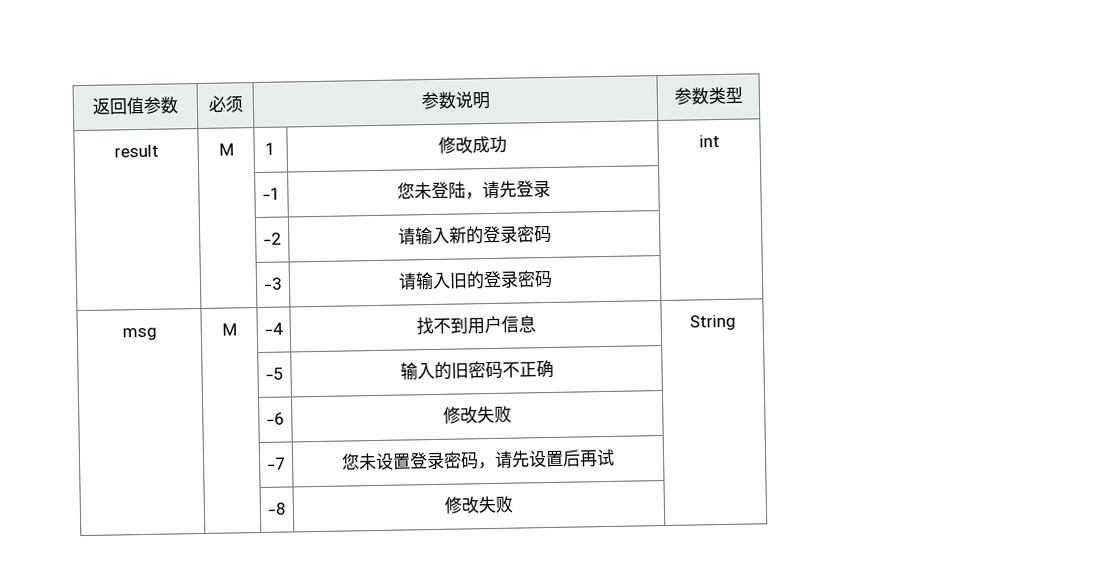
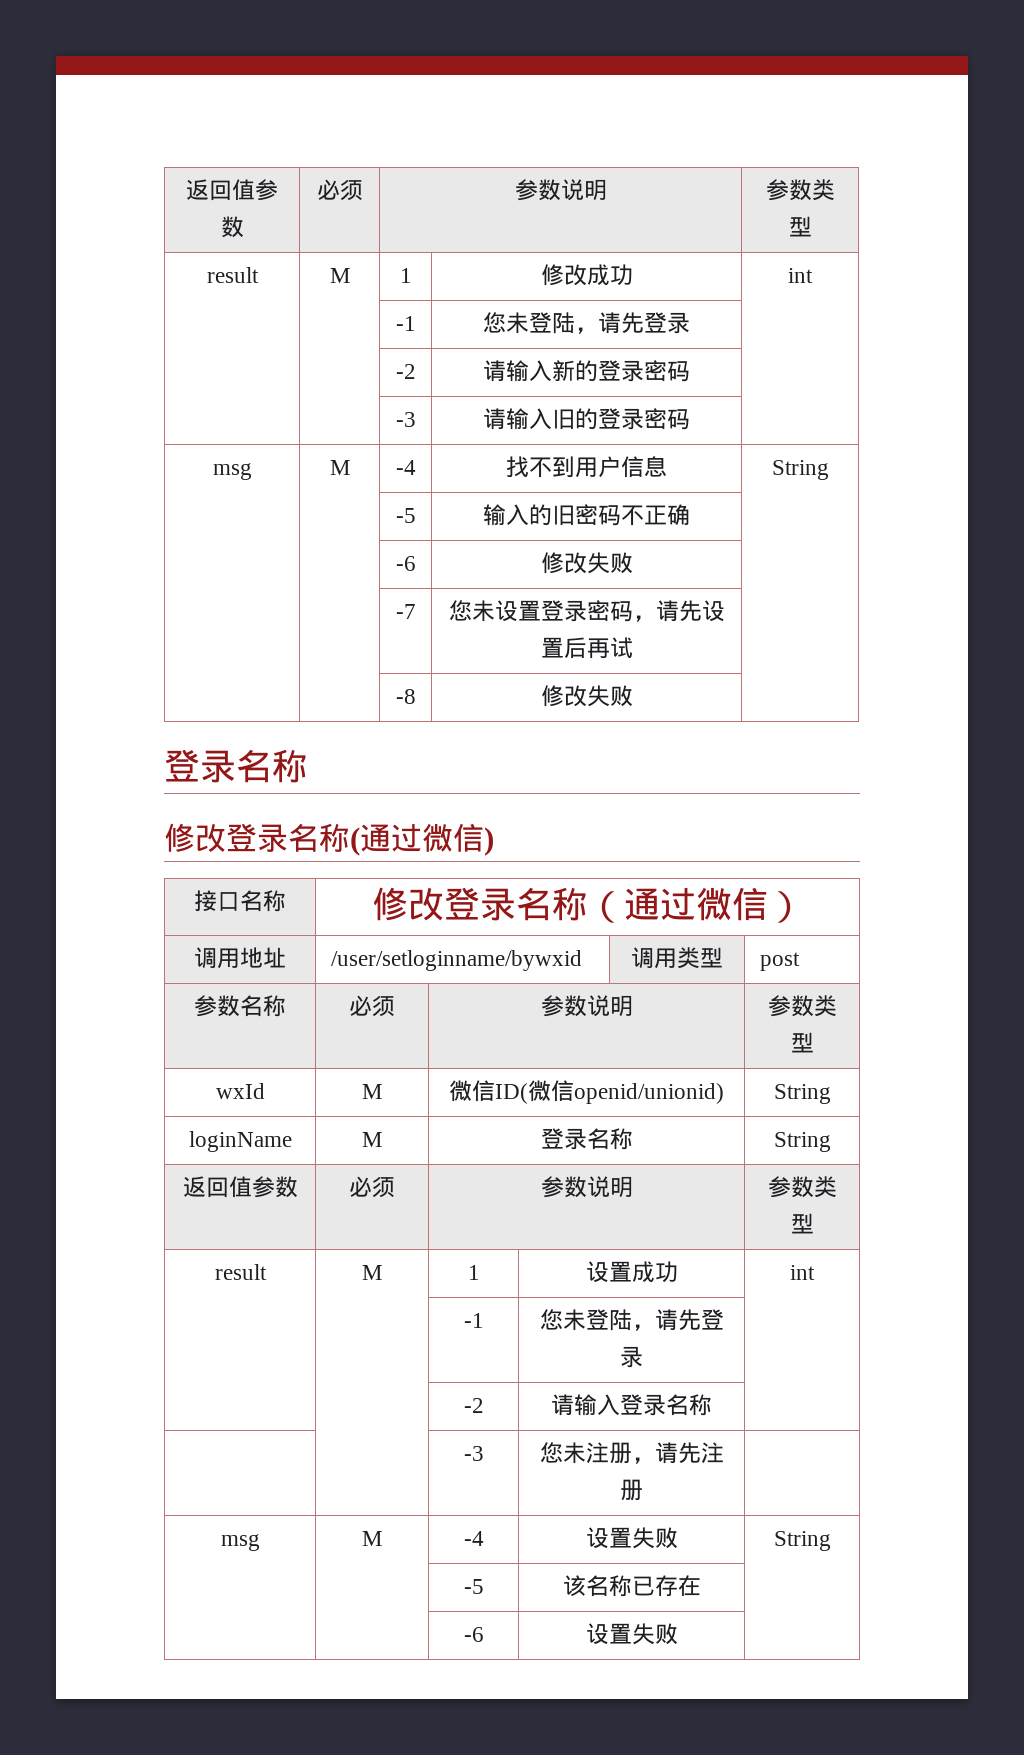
  | | -8 | 修改失败 |
+ 登录名称
+ 修改登录名称(通过微信)
+ 接口名称 | 修改登录名称（通过微信）
+ 调用地址 | /user/setloginname/bywxid | 调用类型 | post
+ 参数名称 | 必须 | 参数说明 | 参数类型
+ wxId | M | 微信ID(微信openid/unionid) | String
+ loginName | M | 登录名称 | String
+ 返回值参数 | 必须 | 参数说明 | 参数类型
+ result | M | 1 | 设置成功 | int
+ | | -1 | 您未登陆，请先登录 |
+ | | -2 | 请输入登录名称 |
+ | | -3 | 您未注册，请先注册 |
+ msg | M | -4 | 设置失败 | String
+ | | -5 | 该名称已存在 |
+ | | -6 | 设置失败 |

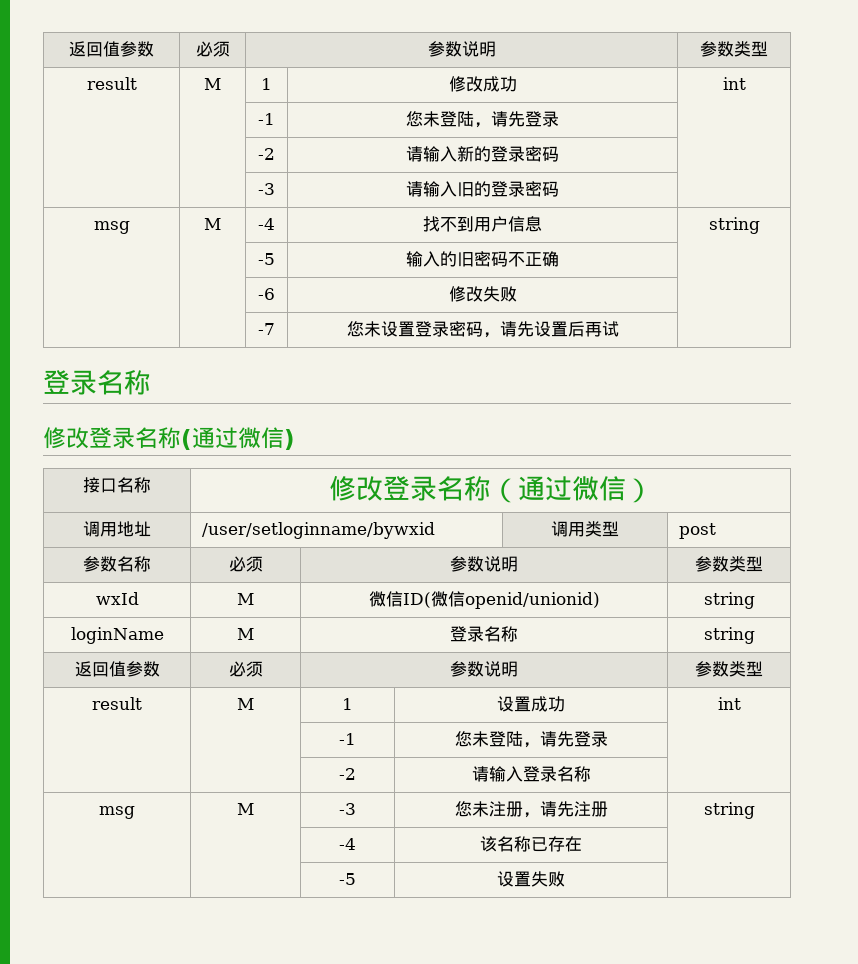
- msg | M | -4 | 找不到用户信息 | String
+ msg | M | -4 | 找不到用户信息 | string
- | | -8 | 修改失败 |
- wxId | M | 微信ID(微信openid/unionid) | String
+ wxId | M | 微信ID(微信openid/unionid) | string
- loginName | M | 登录名称 | String
+ loginName | M | 登录名称 | string
- | | -3 | 您未注册，请先注册 |
- msg | M | -4 | 设置失败 | String
- | | -5 | 该名称已存在 |
+ msg | M | -3 | 您未注册，请先注册 | string
+ | | -4 | 该名称已存在 |
- | | -6 | 设置失败 |
+ | | -5 | 设置失败 |

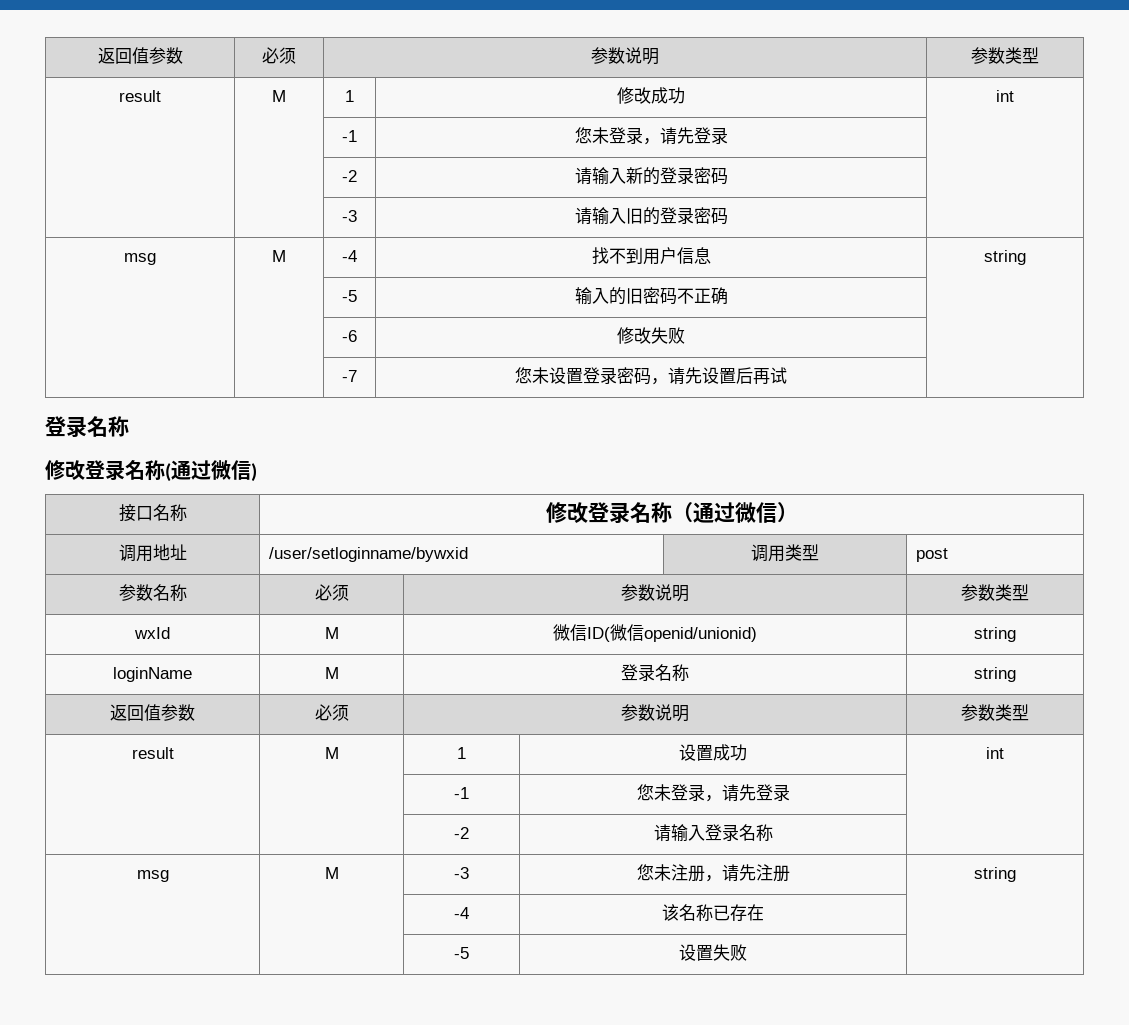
  result | M | 1 | 修改成功 | int
- | | -1 | 您未登陆，请先登录 |
+ | | -1 | 您未登录，请先登录 |
  result | M | 1 | 设置成功 | int
- | | -1 | 您未登陆，请先登录 |
+ | | -1 | 您未登录，请先登录 |

